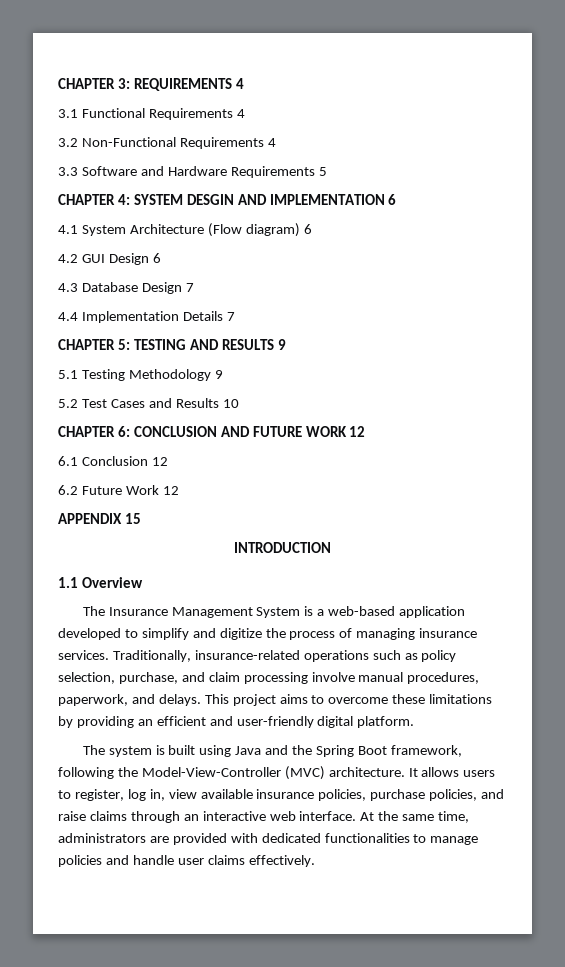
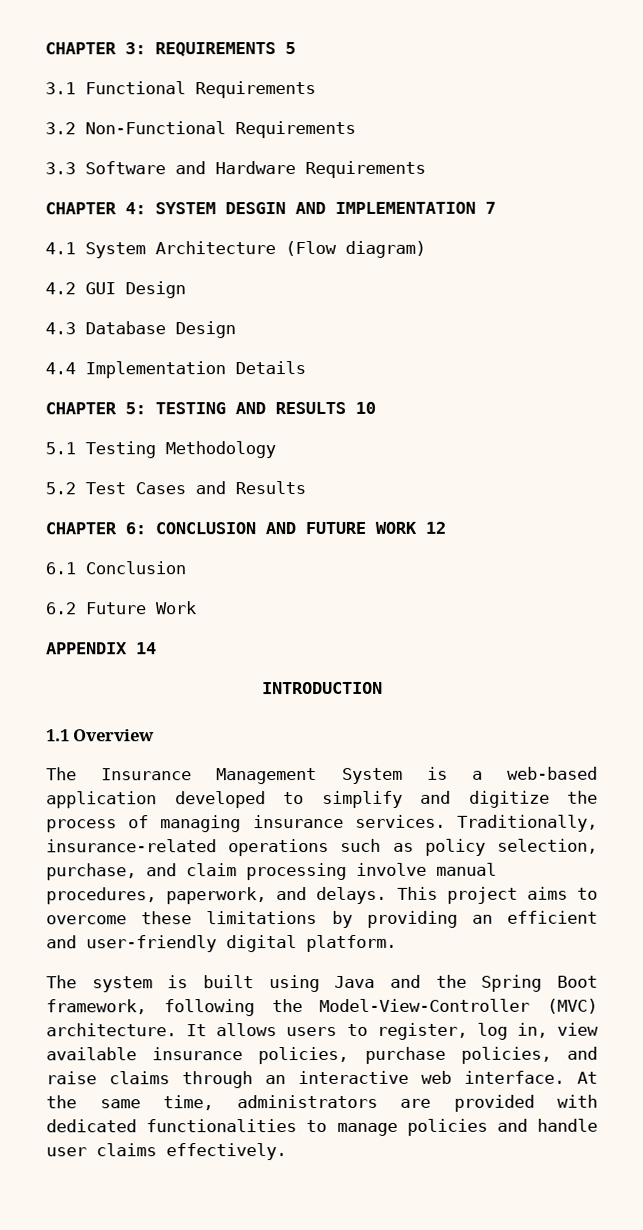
- CHAPTER 3: REQUIREMENTS 4
+ CHAPTER 3: REQUIREMENTS 5
- 3.1 Functional Requirements 4
+ 3.1 Functional Requirements
- 3.2 Non-Functional Requirements 4
+ 3.2 Non-Functional Requirements
- 3.3 Software and Hardware Requirements 5
+ 3.3 Software and Hardware Requirements
- CHAPTER 4: SYSTEM DESGIN AND IMPLEMENTATION 6
+ CHAPTER 4: SYSTEM DESGIN AND IMPLEMENTATION 7
- 4.1 System Architecture (Flow diagram) 6
+ 4.1 System Architecture (Flow diagram)
- 4.2 GUI Design 6
+ 4.2 GUI Design
- 4.3 Database Design 7
+ 4.3 Database Design
- 4.4 Implementation Details 7
+ 4.4 Implementation Details
- CHAPTER 5: TESTING AND RESULTS 9
+ CHAPTER 5: TESTING AND RESULTS 10
- 5.1 Testing Methodology 9
+ 5.1 Testing Methodology
- 5.2 Test Cases and Results 10
+ 5.2 Test Cases and Results
- 6.1 Conclusion 12
+ 6.1 Conclusion
- 6.2 Future Work 12
+ 6.2 Future Work
- APPENDIX 15
+ APPENDIX 14

